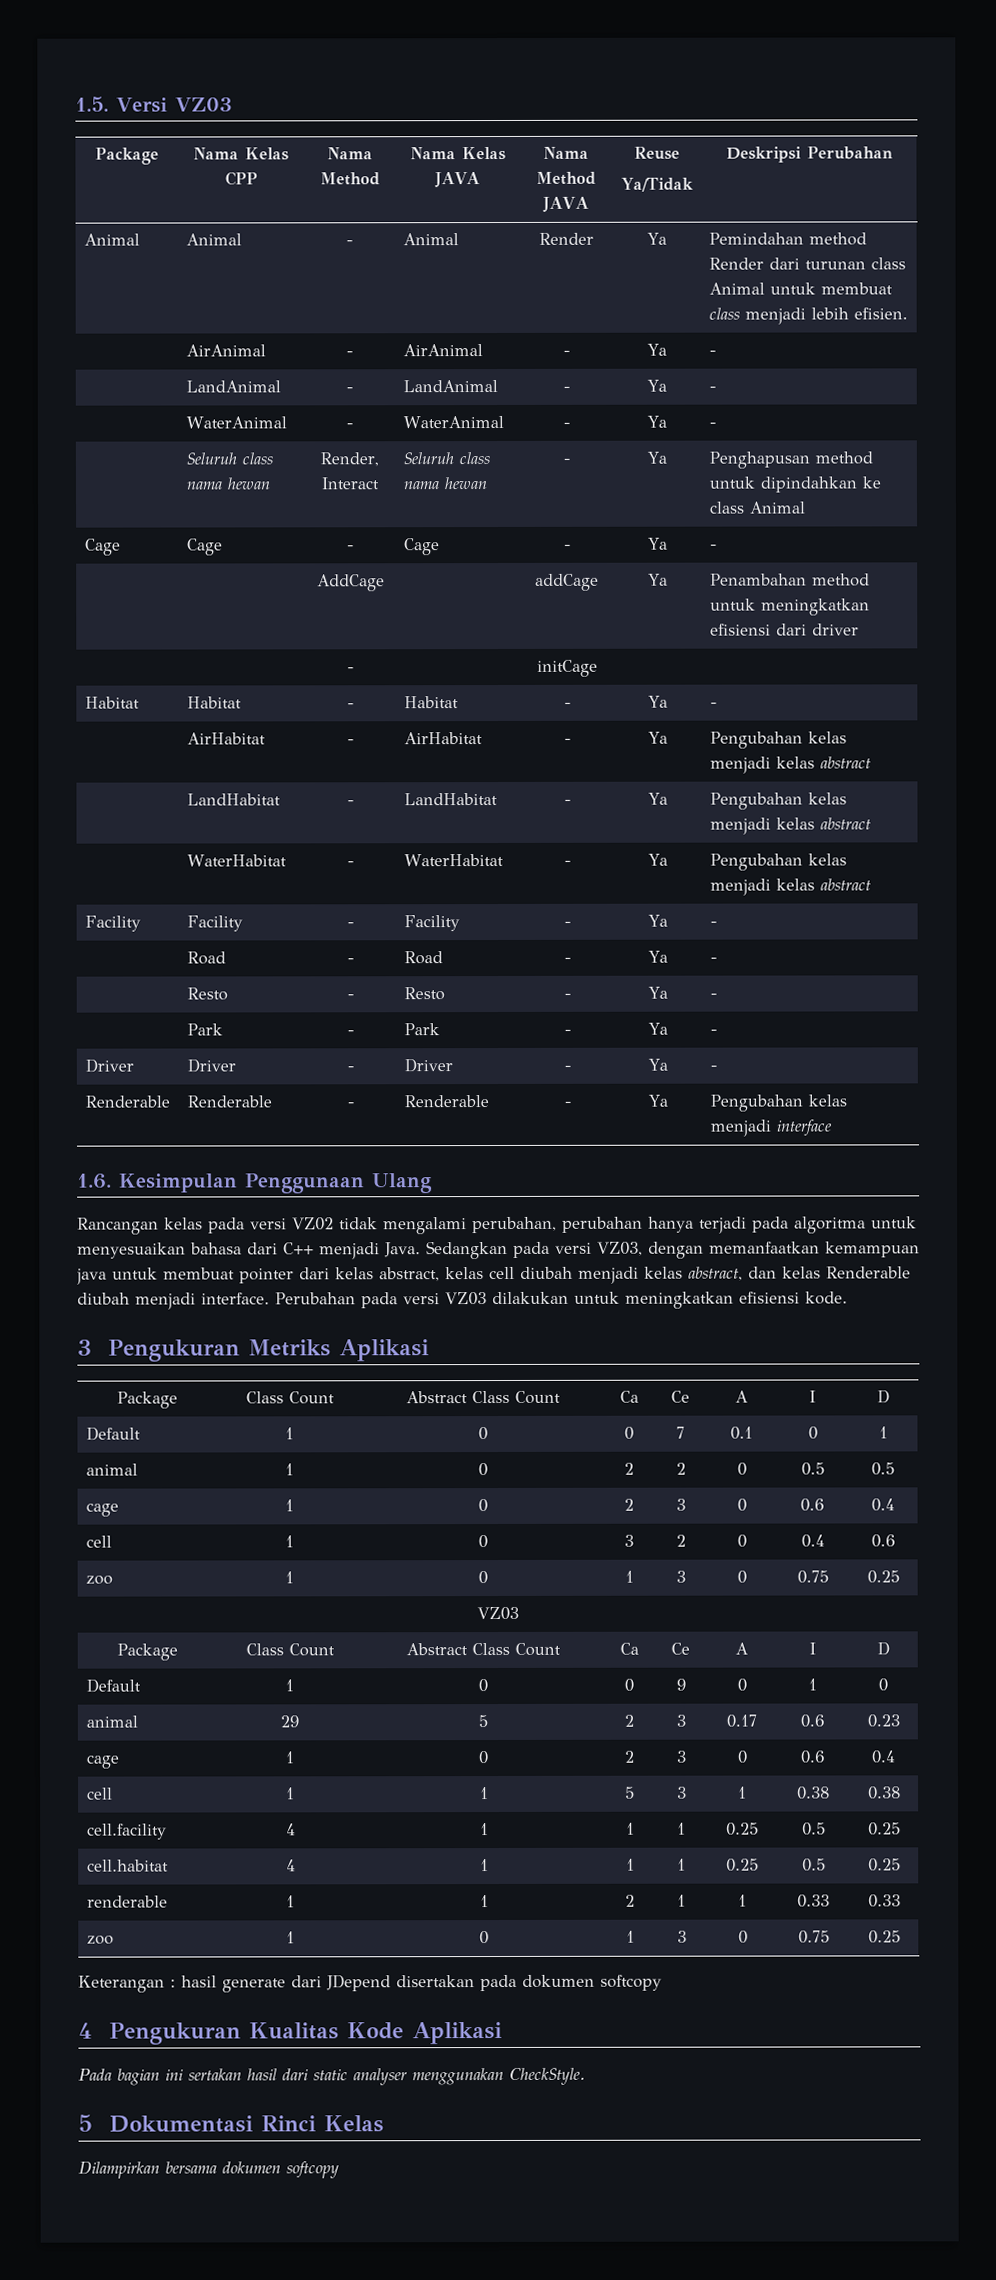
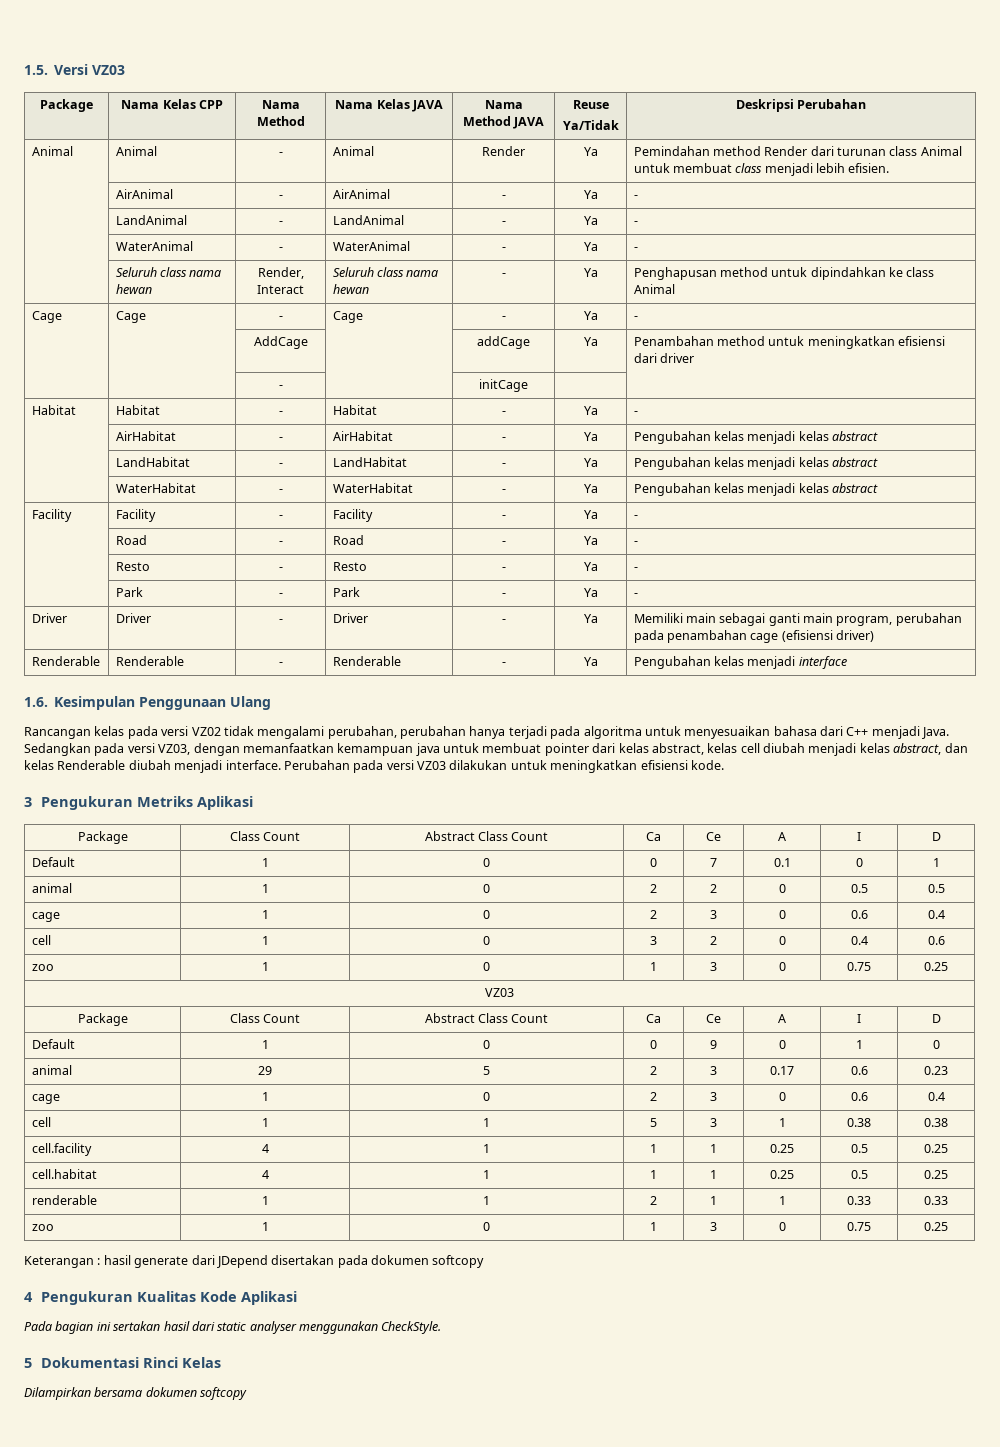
- Driver | Driver | - | Driver | - | Ya | -
+ Driver | Driver | - | Driver | - | Ya | Memiliki main sebagai ganti main program, perubahan pada penambahan cage (efisiensi driver)

